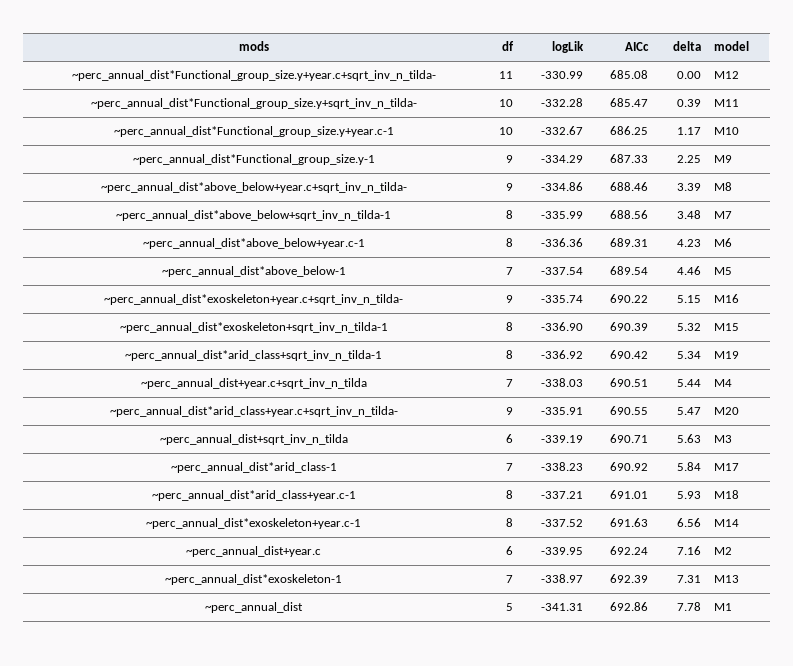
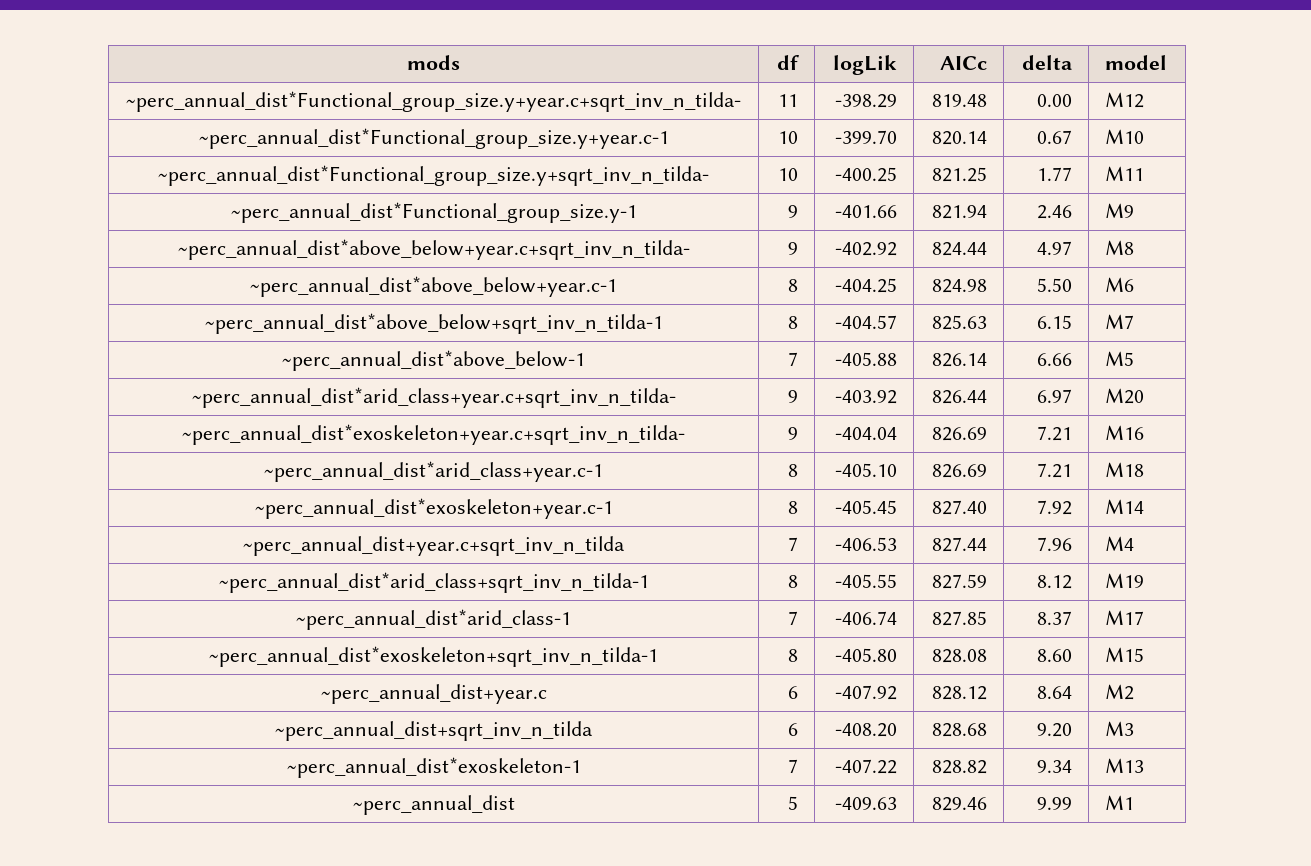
- ~perc_annual_dist*Functional_group_size.y+year.c+sqrt_inv_n_tilda- | 11 | -330.99 | 685.08 | 0.00 | M12
+ ~perc_annual_dist*Functional_group_size.y+year.c+sqrt_inv_n_tilda- | 11 | -398.29 | 819.48 | 0.00 | M12
- ~perc_annual_dist*Functional_group_size.y+sqrt_inv_n_tilda- | 10 | -332.28 | 685.47 | 0.39 | M11
- ~perc_annual_dist*Functional_group_size.y+year.c-1 | 10 | -332.67 | 686.25 | 1.17 | M10
+ ~perc_annual_dist*Functional_group_size.y+year.c-1 | 10 | -399.70 | 820.14 | 0.67 | M10
+ ~perc_annual_dist*Functional_group_size.y+sqrt_inv_n_tilda- | 10 | -400.25 | 821.25 | 1.77 | M11
- ~perc_annual_dist*Functional_group_size.y-1 | 9 | -334.29 | 687.33 | 2.25 | M9
+ ~perc_annual_dist*Functional_group_size.y-1 | 9 | -401.66 | 821.94 | 2.46 | M9
- ~perc_annual_dist*above_below+year.c+sqrt_inv_n_tilda- | 9 | -334.86 | 688.46 | 3.39 | M8
- ~perc_annual_dist*above_below+sqrt_inv_n_tilda-1 | 8 | -335.99 | 688.56 | 3.48 | M7
- ~perc_annual_dist*above_below+year.c-1 | 8 | -336.36 | 689.31 | 4.23 | M6
- ~perc_annual_dist*above_below-1 | 7 | -337.54 | 689.54 | 4.46 | M5
- ~perc_annual_dist*exoskeleton+year.c+sqrt_inv_n_tilda- | 9 | -335.74 | 690.22 | 5.15 | M16
- ~perc_annual_dist*exoskeleton+sqrt_inv_n_tilda-1 | 8 | -336.90 | 690.39 | 5.32 | M15
- ~perc_annual_dist*arid_class+sqrt_inv_n_tilda-1 | 8 | -336.92 | 690.42 | 5.34 | M19
- ~perc_annual_dist+year.c+sqrt_inv_n_tilda | 7 | -338.03 | 690.51 | 5.44 | M4
- ~perc_annual_dist*arid_class+year.c+sqrt_inv_n_tilda- | 9 | -335.91 | 690.55 | 5.47 | M20
- ~perc_annual_dist+sqrt_inv_n_tilda | 6 | -339.19 | 690.71 | 5.63 | M3
- ~perc_annual_dist*arid_class-1 | 7 | -338.23 | 690.92 | 5.84 | M17
+ ~perc_annual_dist*above_below+year.c+sqrt_inv_n_tilda- | 9 | -402.92 | 824.44 | 4.97 | M8
+ ~perc_annual_dist*above_below+year.c-1 | 8 | -404.25 | 824.98 | 5.50 | M6
+ ~perc_annual_dist*above_below+sqrt_inv_n_tilda-1 | 8 | -404.57 | 825.63 | 6.15 | M7
+ ~perc_annual_dist*above_below-1 | 7 | -405.88 | 826.14 | 6.66 | M5
+ ~perc_annual_dist*arid_class+year.c+sqrt_inv_n_tilda- | 9 | -403.92 | 826.44 | 6.97 | M20
+ ~perc_annual_dist*exoskeleton+year.c+sqrt_inv_n_tilda- | 9 | -404.04 | 826.69 | 7.21 | M16
- ~perc_annual_dist*arid_class+year.c-1 | 8 | -337.21 | 691.01 | 5.93 | M18
+ ~perc_annual_dist*arid_class+year.c-1 | 8 | -405.10 | 826.69 | 7.21 | M18
- ~perc_annual_dist*exoskeleton+year.c-1 | 8 | -337.52 | 691.63 | 6.56 | M14
- ~perc_annual_dist+year.c | 6 | -339.95 | 692.24 | 7.16 | M2
+ ~perc_annual_dist*exoskeleton+year.c-1 | 8 | -405.45 | 827.40 | 7.92 | M14
+ ~perc_annual_dist+year.c+sqrt_inv_n_tilda | 7 | -406.53 | 827.44 | 7.96 | M4
+ ~perc_annual_dist*arid_class+sqrt_inv_n_tilda-1 | 8 | -405.55 | 827.59 | 8.12 | M19
+ ~perc_annual_dist*arid_class-1 | 7 | -406.74 | 827.85 | 8.37 | M17
+ ~perc_annual_dist*exoskeleton+sqrt_inv_n_tilda-1 | 8 | -405.80 | 828.08 | 8.60 | M15
+ ~perc_annual_dist+year.c | 6 | -407.92 | 828.12 | 8.64 | M2
+ ~perc_annual_dist+sqrt_inv_n_tilda | 6 | -408.20 | 828.68 | 9.20 | M3
- ~perc_annual_dist*exoskeleton-1 | 7 | -338.97 | 692.39 | 7.31 | M13
+ ~perc_annual_dist*exoskeleton-1 | 7 | -407.22 | 828.82 | 9.34 | M13
- ~perc_annual_dist | 5 | -341.31 | 692.86 | 7.78 | M1
+ ~perc_annual_dist | 5 | -409.63 | 829.46 | 9.99 | M1

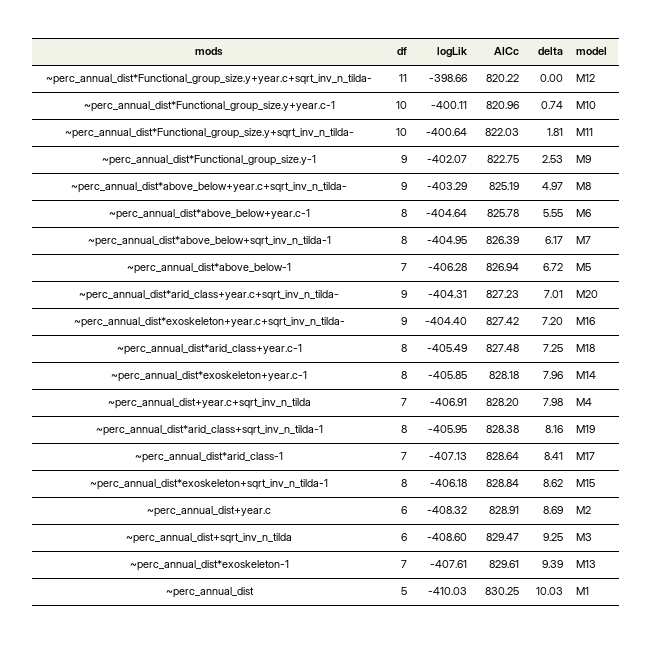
- ~perc_annual_dist*Functional_group_size.y+year.c+sqrt_inv_n_tilda- | 11 | -398.29 | 819.48 | 0.00 | M12
+ ~perc_annual_dist*Functional_group_size.y+year.c+sqrt_inv_n_tilda- | 11 | -398.66 | 820.22 | 0.00 | M12
- ~perc_annual_dist*Functional_group_size.y+year.c-1 | 10 | -399.70 | 820.14 | 0.67 | M10
+ ~perc_annual_dist*Functional_group_size.y+year.c-1 | 10 | -400.11 | 820.96 | 0.74 | M10
- ~perc_annual_dist*Functional_group_size.y+sqrt_inv_n_tilda- | 10 | -400.25 | 821.25 | 1.77 | M11
+ ~perc_annual_dist*Functional_group_size.y+sqrt_inv_n_tilda- | 10 | -400.64 | 822.03 | 1.81 | M11
- ~perc_annual_dist*Functional_group_size.y-1 | 9 | -401.66 | 821.94 | 2.46 | M9
+ ~perc_annual_dist*Functional_group_size.y-1 | 9 | -402.07 | 822.75 | 2.53 | M9
- ~perc_annual_dist*above_below+year.c+sqrt_inv_n_tilda- | 9 | -402.92 | 824.44 | 4.97 | M8
+ ~perc_annual_dist*above_below+year.c+sqrt_inv_n_tilda- | 9 | -403.29 | 825.19 | 4.97 | M8
- ~perc_annual_dist*above_below+year.c-1 | 8 | -404.25 | 824.98 | 5.50 | M6
+ ~perc_annual_dist*above_below+year.c-1 | 8 | -404.64 | 825.78 | 5.55 | M6
- ~perc_annual_dist*above_below+sqrt_inv_n_tilda-1 | 8 | -404.57 | 825.63 | 6.15 | M7
+ ~perc_annual_dist*above_below+sqrt_inv_n_tilda-1 | 8 | -404.95 | 826.39 | 6.17 | M7
- ~perc_annual_dist*above_below-1 | 7 | -405.88 | 826.14 | 6.66 | M5
+ ~perc_annual_dist*above_below-1 | 7 | -406.28 | 826.94 | 6.72 | M5
- ~perc_annual_dist*arid_class+year.c+sqrt_inv_n_tilda- | 9 | -403.92 | 826.44 | 6.97 | M20
+ ~perc_annual_dist*arid_class+year.c+sqrt_inv_n_tilda- | 9 | -404.31 | 827.23 | 7.01 | M20
- ~perc_annual_dist*exoskeleton+year.c+sqrt_inv_n_tilda- | 9 | -404.04 | 826.69 | 7.21 | M16
+ ~perc_annual_dist*exoskeleton+year.c+sqrt_inv_n_tilda- | 9 | -404.40 | 827.42 | 7.20 | M16
- ~perc_annual_dist*arid_class+year.c-1 | 8 | -405.10 | 826.69 | 7.21 | M18
+ ~perc_annual_dist*arid_class+year.c-1 | 8 | -405.49 | 827.48 | 7.25 | M18
- ~perc_annual_dist*exoskeleton+year.c-1 | 8 | -405.45 | 827.40 | 7.92 | M14
+ ~perc_annual_dist*exoskeleton+year.c-1 | 8 | -405.85 | 828.18 | 7.96 | M14
- ~perc_annual_dist+year.c+sqrt_inv_n_tilda | 7 | -406.53 | 827.44 | 7.96 | M4
+ ~perc_annual_dist+year.c+sqrt_inv_n_tilda | 7 | -406.91 | 828.20 | 7.98 | M4
- ~perc_annual_dist*arid_class+sqrt_inv_n_tilda-1 | 8 | -405.55 | 827.59 | 8.12 | M19
+ ~perc_annual_dist*arid_class+sqrt_inv_n_tilda-1 | 8 | -405.95 | 828.38 | 8.16 | M19
- ~perc_annual_dist*arid_class-1 | 7 | -406.74 | 827.85 | 8.37 | M17
+ ~perc_annual_dist*arid_class-1 | 7 | -407.13 | 828.64 | 8.41 | M17
- ~perc_annual_dist*exoskeleton+sqrt_inv_n_tilda-1 | 8 | -405.80 | 828.08 | 8.60 | M15
+ ~perc_annual_dist*exoskeleton+sqrt_inv_n_tilda-1 | 8 | -406.18 | 828.84 | 8.62 | M15
- ~perc_annual_dist+year.c | 6 | -407.92 | 828.12 | 8.64 | M2
+ ~perc_annual_dist+year.c | 6 | -408.32 | 828.91 | 8.69 | M2
- ~perc_annual_dist+sqrt_inv_n_tilda | 6 | -408.20 | 828.68 | 9.20 | M3
+ ~perc_annual_dist+sqrt_inv_n_tilda | 6 | -408.60 | 829.47 | 9.25 | M3
- ~perc_annual_dist*exoskeleton-1 | 7 | -407.22 | 828.82 | 9.34 | M13
+ ~perc_annual_dist*exoskeleton-1 | 7 | -407.61 | 829.61 | 9.39 | M13
- ~perc_annual_dist | 5 | -409.63 | 829.46 | 9.99 | M1
+ ~perc_annual_dist | 5 | -410.03 | 830.25 | 10.03 | M1

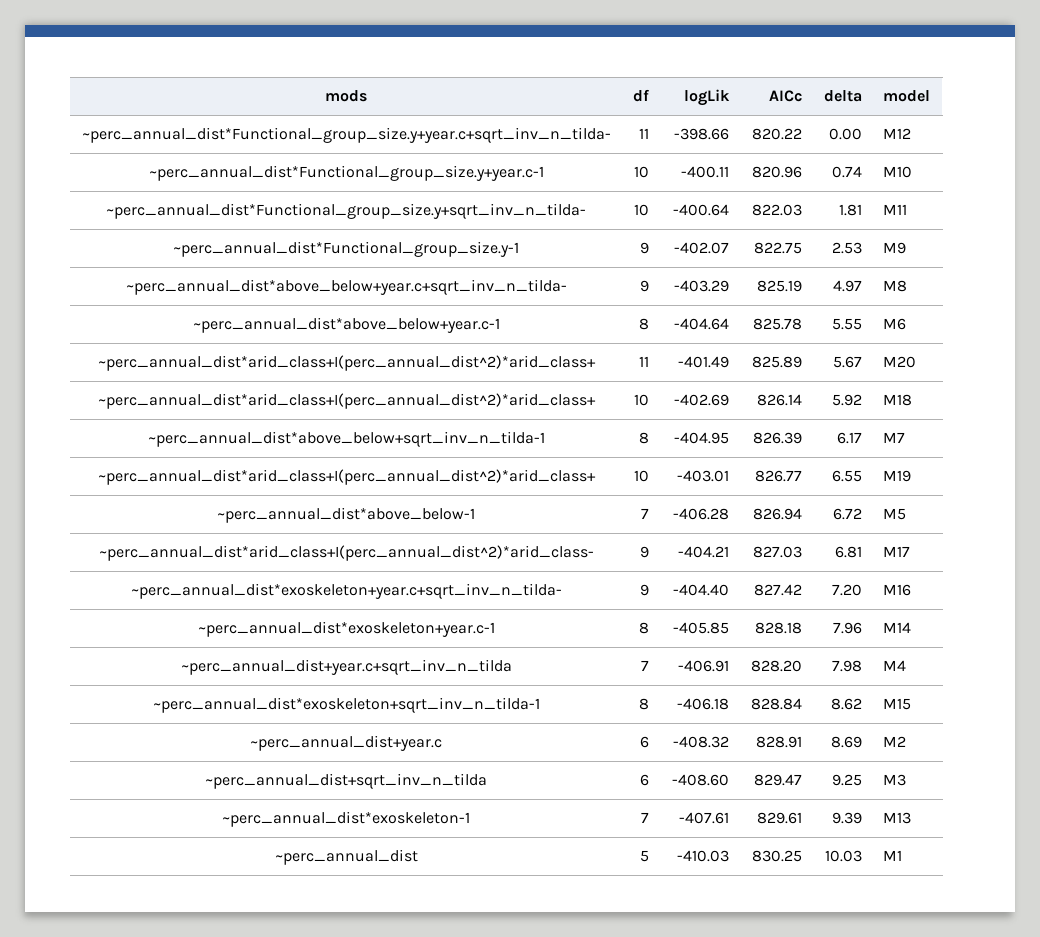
+ ~perc_annual_dist*arid_class+I(perc_annual_dist^2)*arid_class+ | 11 | -401.49 | 825.89 | 5.67 | M20
+ ~perc_annual_dist*arid_class+I(perc_annual_dist^2)*arid_class+ | 10 | -402.69 | 826.14 | 5.92 | M18
+ ~perc_annual_dist*arid_class+I(perc_annual_dist^2)*arid_class+ | 10 | -403.01 | 826.77 | 6.55 | M19
- ~perc_annual_dist*arid_class+year.c+sqrt_inv_n_tilda- | 9 | -404.31 | 827.23 | 7.01 | M20
+ ~perc_annual_dist*arid_class+I(perc_annual_dist^2)*arid_class- | 9 | -404.21 | 827.03 | 6.81 | M17
- ~perc_annual_dist*arid_class+year.c-1 | 8 | -405.49 | 827.48 | 7.25 | M18
- ~perc_annual_dist*arid_class+sqrt_inv_n_tilda-1 | 8 | -405.95 | 828.38 | 8.16 | M19
- ~perc_annual_dist*arid_class-1 | 7 | -407.13 | 828.64 | 8.41 | M17

